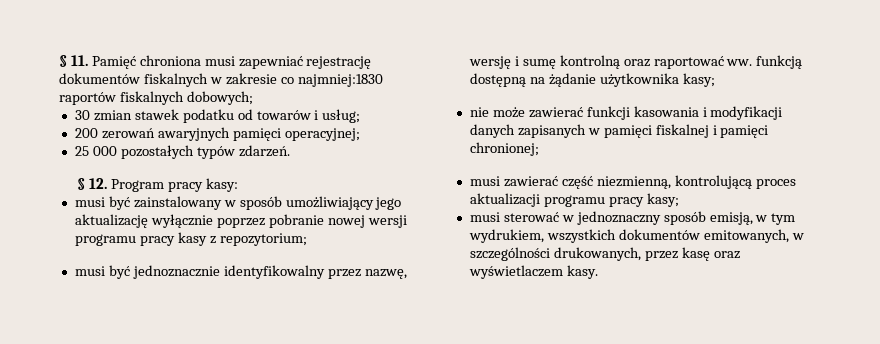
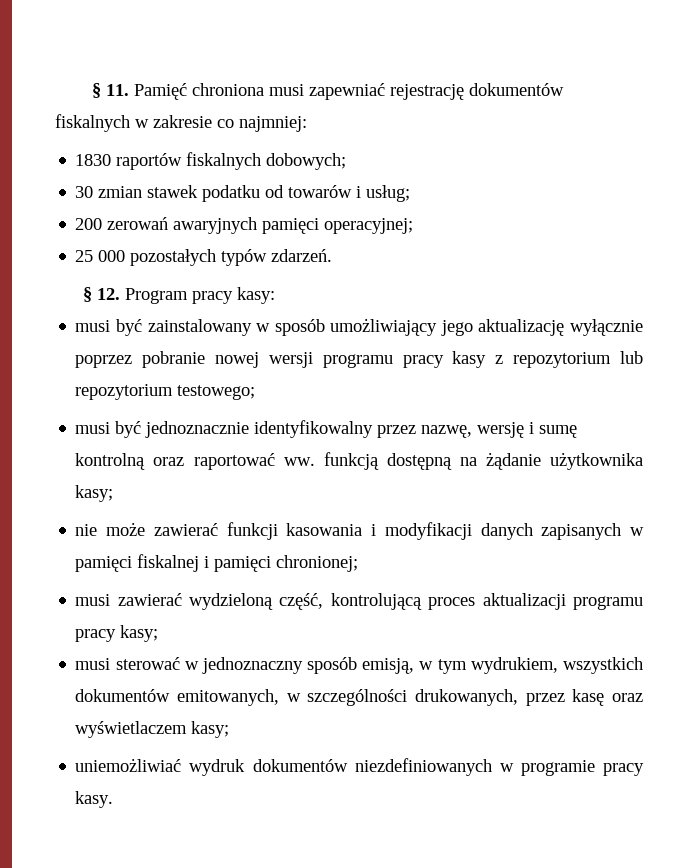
- § 11. Pamięć chroniona musi zapewniać rejestrację dokumentów fiskalnych w zakresie co najmniej:1830 raportów fiskalnych dobowych;
+ § 11. Pamięć chroniona musi zapewniać rejestrację dokumentów fiskalnych w zakresie co najmniej:
+ 1830 raportów fiskalnych dobowych;
- musi być zainstalowany w sposób umożliwiający jego aktualizację wyłącznie poprzez pobranie nowej wersji programu pracy kasy z repozytorium;
+ musi być zainstalowany w sposób umożliwiający jego aktualizację wyłącznie poprzez pobranie nowej wersji programu pracy kasy z repozytorium lub repozytorium testowego;
- musi zawierać część niezmienną, kontrolującą proces aktualizacji programu pracy kasy;
+ musi zawierać wydzieloną część, kontrolującą proces aktualizacji programu pracy kasy;
- musi sterować w jednoznaczny sposób emisją, w tym wydrukiem, wszystkich dokumentów emitowanych, w szczególności drukowanych, przez kasę oraz wyświetlaczem kasy.
+ musi sterować w jednoznaczny sposób emisją, w tym wydrukiem, wszystkich dokumentów emitowanych, w szczególności drukowanych, przez kasę oraz wyświetlaczem kasy;
+ uniemożliwiać wydruk dokumentów niezdefiniowanych w programie pracy kasy.

